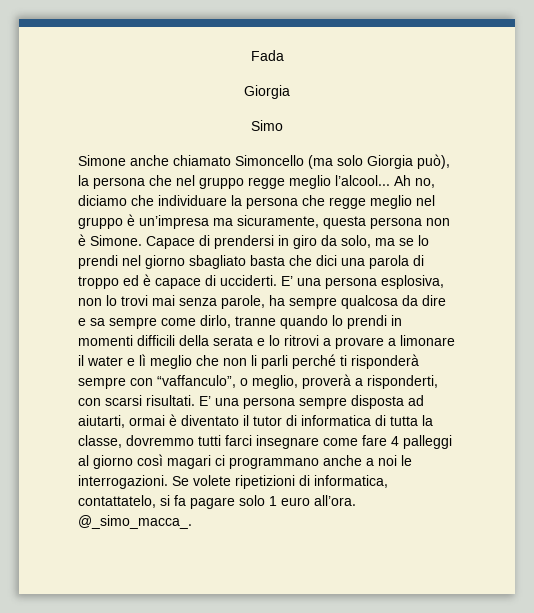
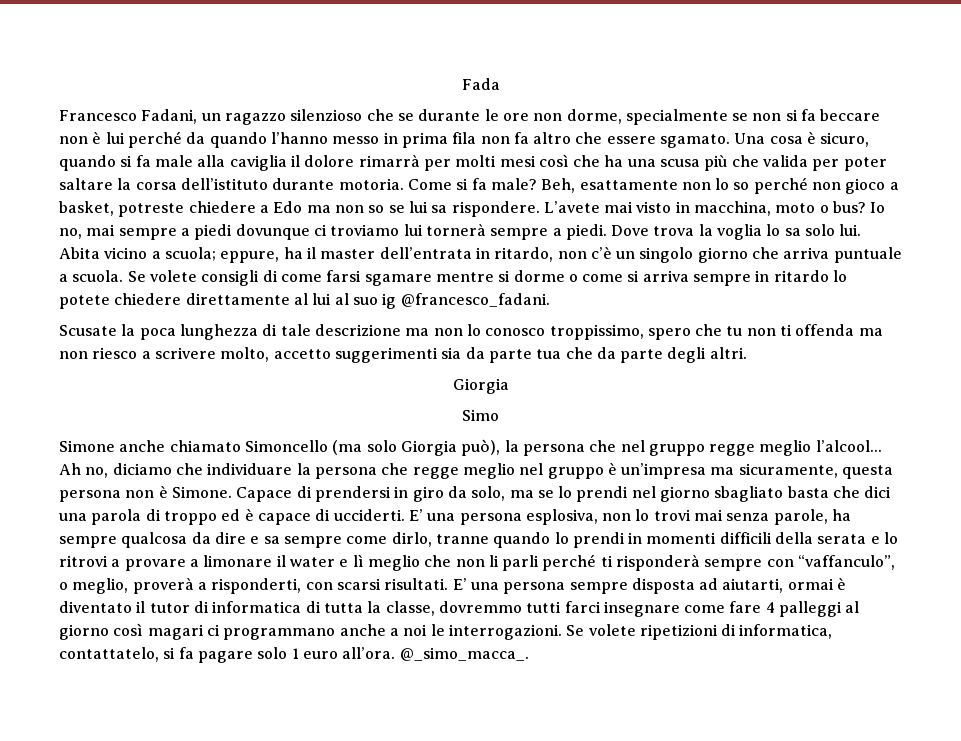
+ Francesco Fadani, un ragazzo silenzioso che se durante le ore non dorme, specialmente se non si fa beccare non è lui perché da quando l’hanno messo in prima fila non fa altro che essere sgamato. Una cosa è sicuro, quando si fa male alla caviglia il dolore rimarrà per molti mesi così che ha una scusa più che valida per poter saltare la corsa dell’istituto durante motoria. Come si fa male? Beh, esattamente non lo so perché non gioco a basket, potreste chiedere a Edo ma non so se lui sa rispondere. L’avete mai visto in macchina, moto o bus? Io no, mai sempre a piedi dovunque ci troviamo lui tornerà sempre a piedi. Dove trova la voglia lo sa solo lui. Abita vicino a scuola; eppure, ha il master dell’entrata in ritardo, non c’è un singolo giorno che arriva puntuale a scuola. Se volete consigli di come farsi sgamare mentre si dorme o come si arriva sempre in ritardo lo potete chiedere direttamente al lui al suo ig @francesco_fadani.
+ Scusate la poca lunghezza di tale descrizione ma non lo conosco troppissimo, spero che tu non ti offenda ma non riesco a scrivere molto, accetto suggerimenti sia da parte tua che da parte degli altri.

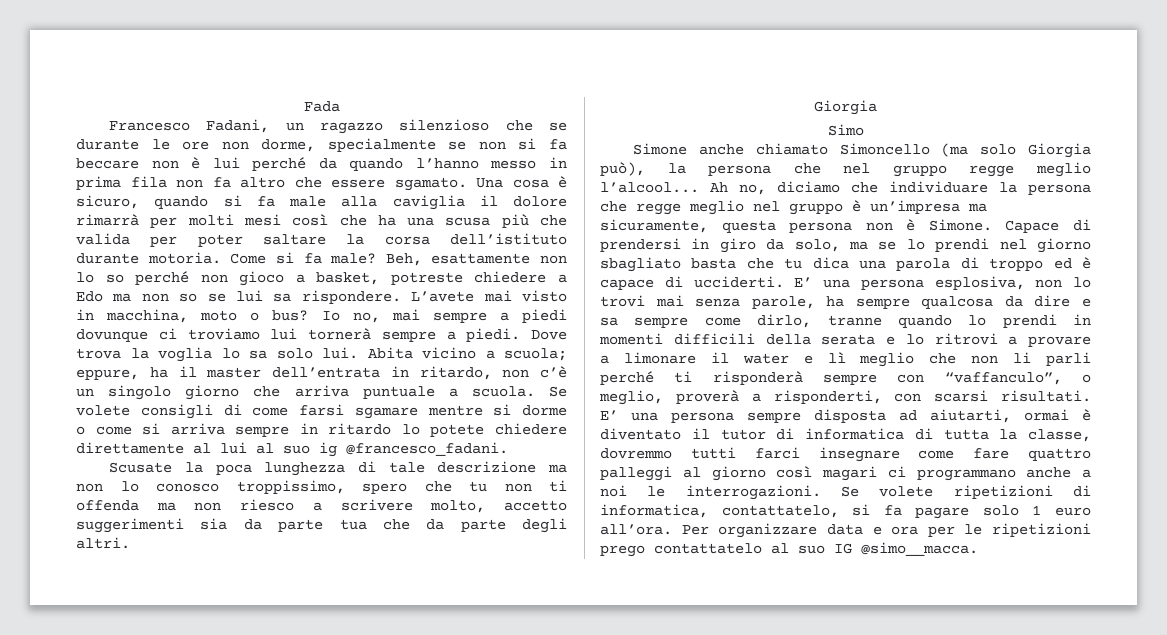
- Capace di prendersi in giro da solo, ma se lo prendi nel giorno sbagliato basta che dici una parola di troppo ed è capace di ucciderti.
+ Capace di prendersi in giro da solo, ma se lo prendi nel giorno sbagliato basta che tu dica una parola di troppo ed è capace di ucciderti.
- E’ una persona sempre disposta ad aiutarti, ormai è diventato il tutor di informatica di tutta la classe, dovremmo tutti farci insegnare come fare 4 palleggi al giorno così magari ci programmano anche a noi le interrogazioni.
+ E’ una persona sempre disposta ad aiutarti, ormai è diventato il tutor di informatica di tutta la classe, dovremmo tutti farci insegnare come fare quattro palleggi al giorno così magari ci programmano anche a noi le interrogazioni.
- @_simo_macca_.
+ Per organizzare data e ora per le ripetizioni prego contattatelo al suo IG @simo__macca.

